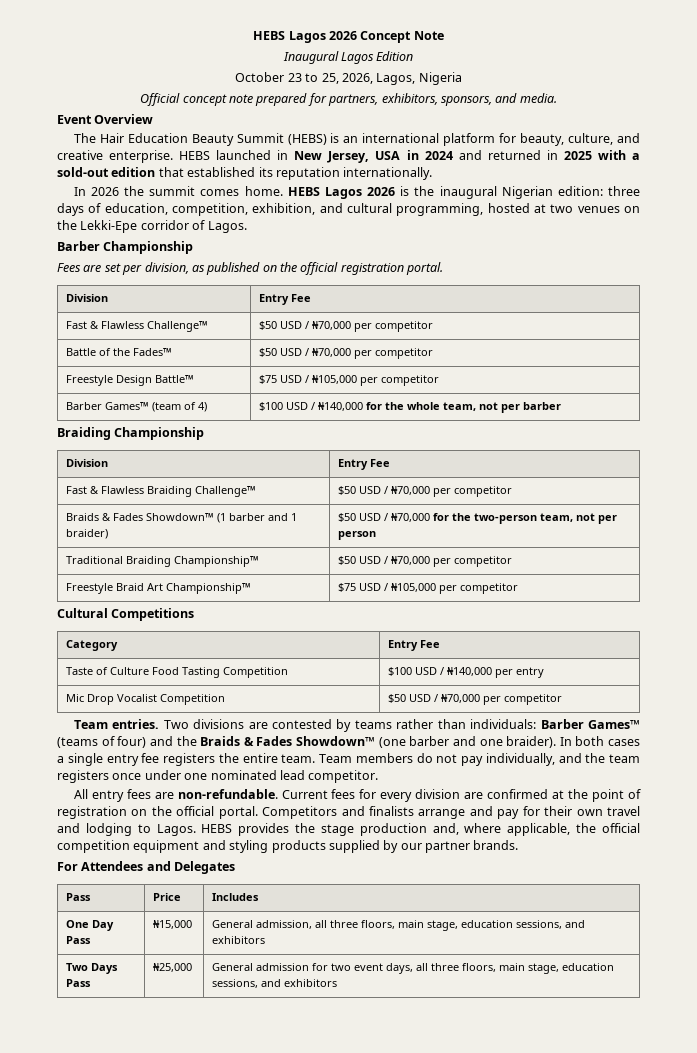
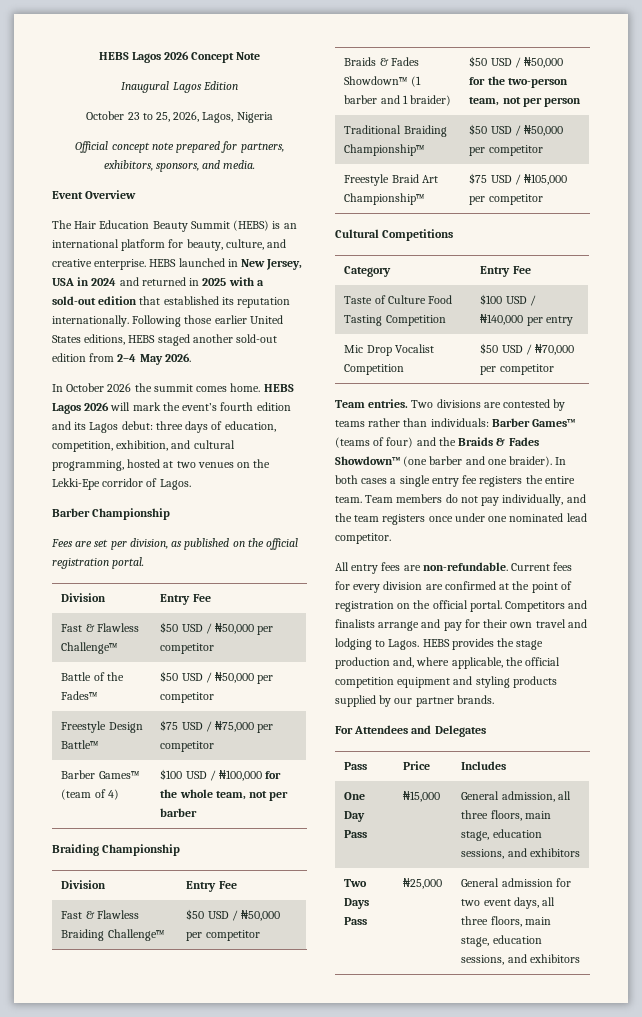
- HEBS launched in New Jersey, USA in 2024 and returned in 2025 with a sold-out edition that established its reputation internationally.
- In 2026 the summit comes home.
+ HEBS launched in New Jersey, USA in 2024 and returned in 2025 with a sold-out edition that established its reputation internationally. Following those earlier United States editions, HEBS staged another sold-out edition from 2–4 May 2026.
+ In October 2026 the summit comes home.
- HEBS Lagos 2026 is the inaugural Nigerian edition: three days of education, competition, exhibition, and cultural programming, hosted at two venues on the Lekki-Epe corridor of Lagos.
+ HEBS Lagos 2026 will mark the event’s fourth edition and its Lagos debut: three days of education, competition, exhibition, and cultural programming, hosted at two venues on the Lekki-Epe corridor of Lagos.
- Fast & Flawless Challenge™ | $50 USD / ₦70,000 per competitor
+ Fast & Flawless Challenge™ | $50 USD / ₦50,000 per competitor
- Battle of the Fades™ | $50 USD / ₦70,000 per competitor
+ Battle of the Fades™ | $50 USD / ₦50,000 per competitor
- Freestyle Design Battle™ | $75 USD / ₦105,000 per competitor
+ Freestyle Design Battle™ | $75 USD / ₦75,000 per competitor
- Barber Games™ (team of 4) | $100 USD / ₦140,000 for the whole team, not per barber
+ Barber Games™ (team of 4) | $100 USD / ₦100,000 for the whole team, not per barber
- Fast & Flawless Braiding Challenge™ | $50 USD / ₦70,000 per competitor
+ Fast & Flawless Braiding Challenge™ | $50 USD / ₦50,000 per competitor
- Braids & Fades Showdown™ (1 barber and 1 braider) | $50 USD / ₦70,000 for the two-person team, not per person
+ Braids & Fades Showdown™ (1 barber and 1 braider) | $50 USD / ₦50,000 for the two-person team, not per person
- Traditional Braiding Championship™ | $50 USD / ₦70,000 per competitor
+ Traditional Braiding Championship™ | $50 USD / ₦50,000 per competitor

